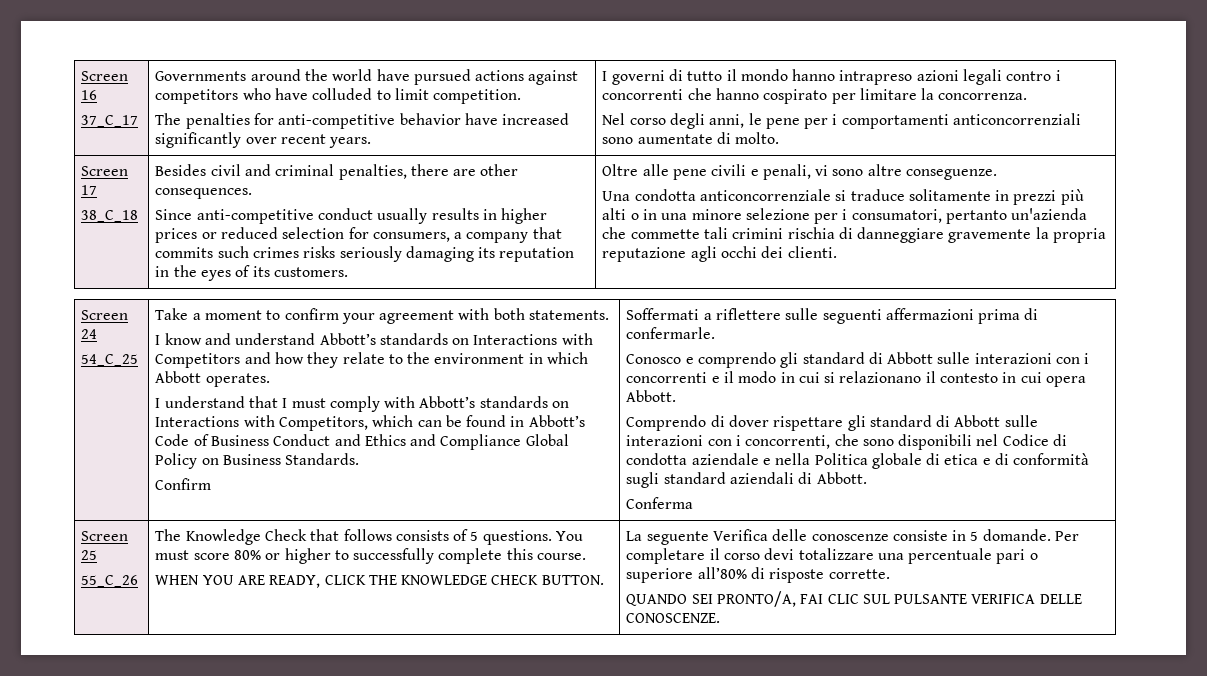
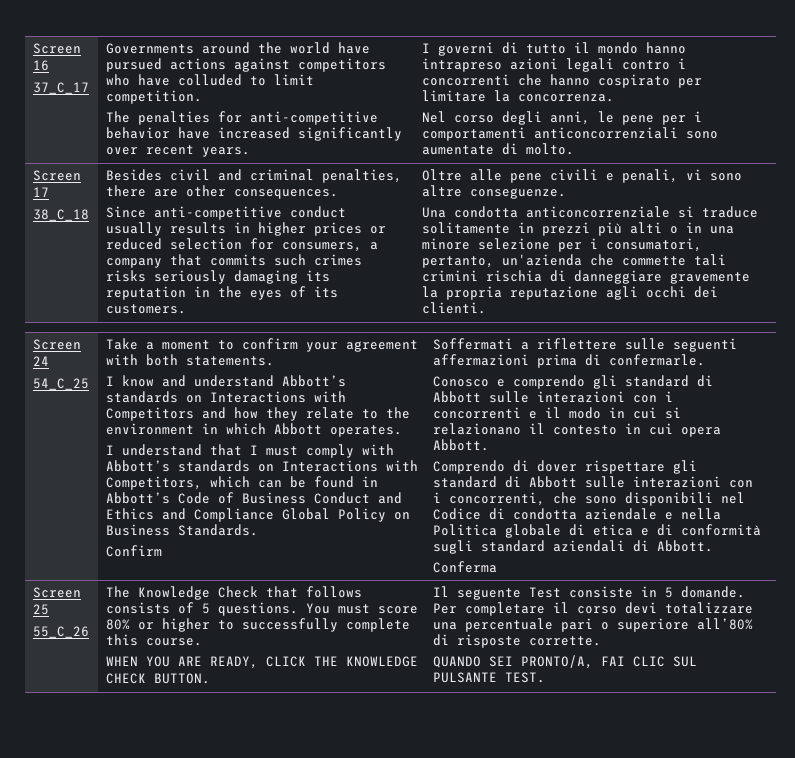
- Una condotta anticoncorrenziale si traduce solitamente in prezzi più alti o in una minore selezione per i consumatori, pertanto un'azienda che commette tali crimini rischia di danneggiare gravemente la propria reputazione agli occhi dei clienti.
+ Una condotta anticoncorrenziale si traduce solitamente in prezzi più alti o in una minore selezione per i consumatori, pertanto, un'azienda che commette tali crimini rischia di danneggiare gravemente la propria reputazione agli occhi dei clienti.
- La seguente Verifica delle conoscenze consiste in 5 domande.
+ Il seguente Test consiste in 5 domande.
- QUANDO SEI PRONTO/A, FAI CLIC SUL PULSANTE VERIFICA DELLE CONOSCENZE.
+ QUANDO SEI PRONTO/A, FAI CLIC SUL PULSANTE TEST.

